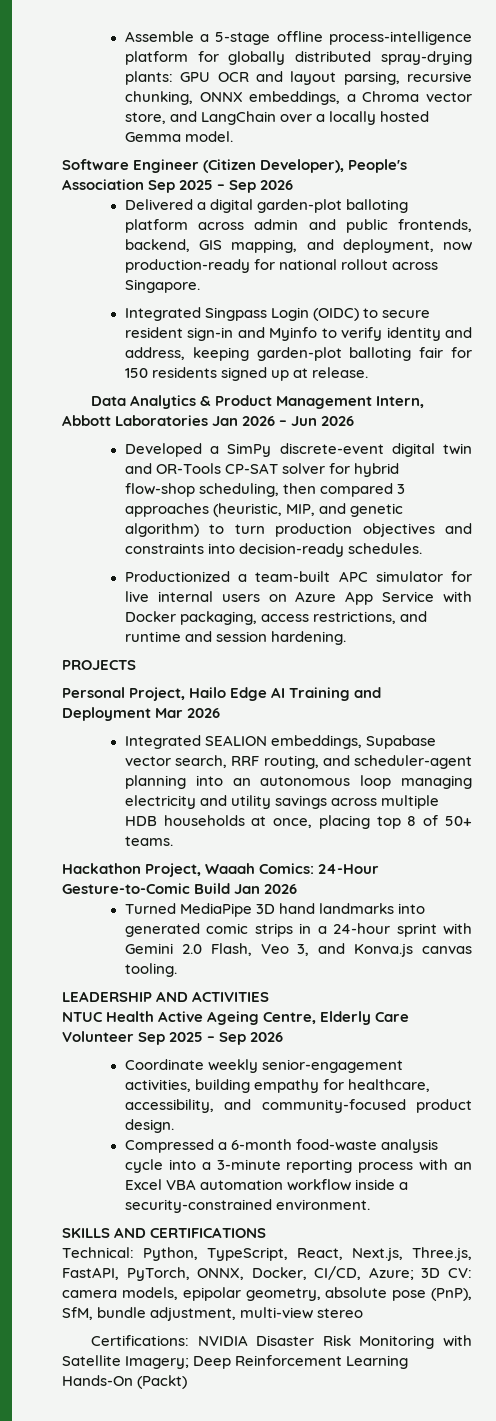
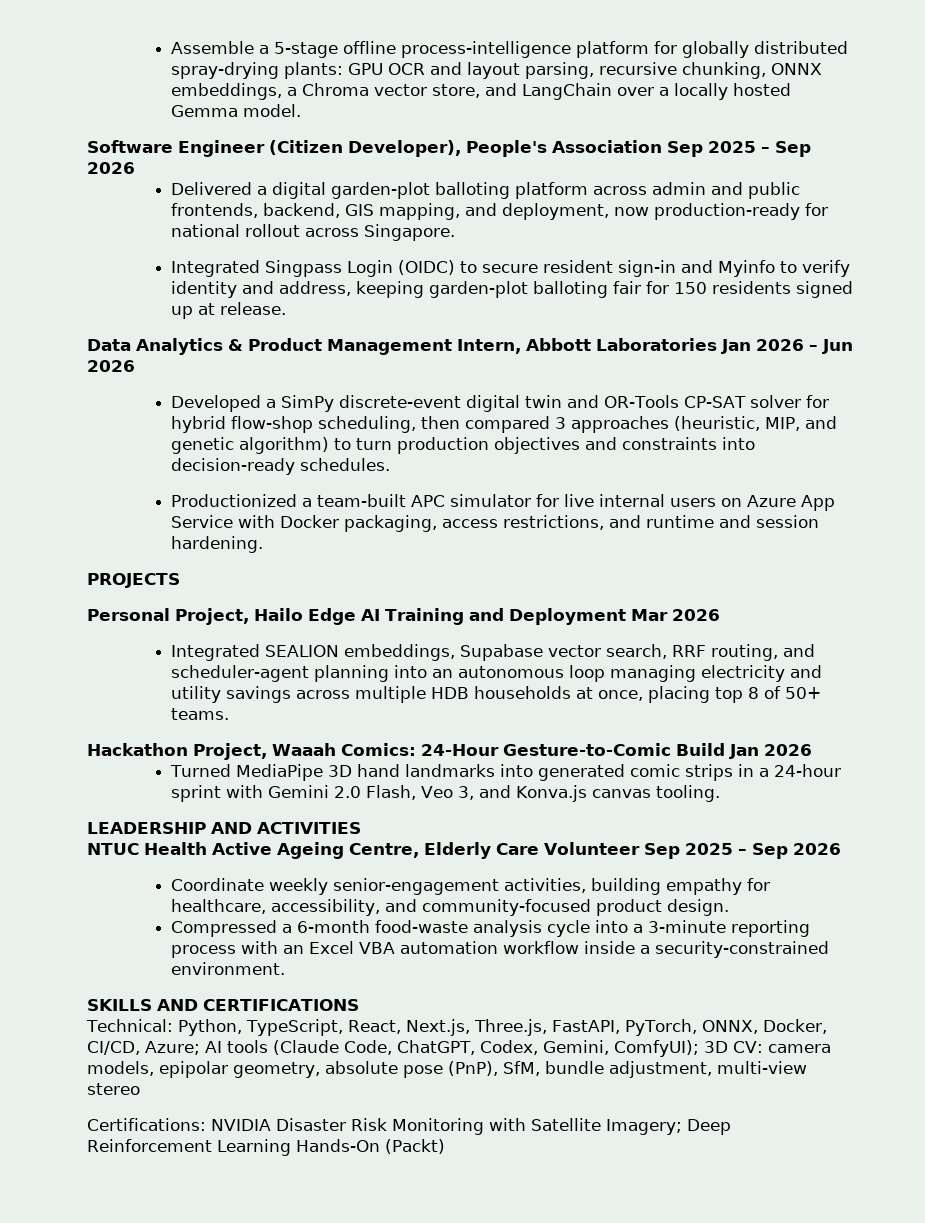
- Technical: Python, TypeScript, React, Next.js, Three.js, FastAPI, PyTorch, ONNX, Docker, CI/CD, Azure; 3D CV: camera models, epipolar geometry, absolute pose (PnP), SfM, bundle adjustment, multi-view stereo
+ Technical: Python, TypeScript, React, Next.js, Three.js, FastAPI, PyTorch, ONNX, Docker, CI/CD, Azure; AI tools (Claude Code, ChatGPT, Codex, Gemini, ComfyUI); 3D CV: camera models, epipolar geometry, absolute pose (PnP), SfM, bundle adjustment, multi-view stereo

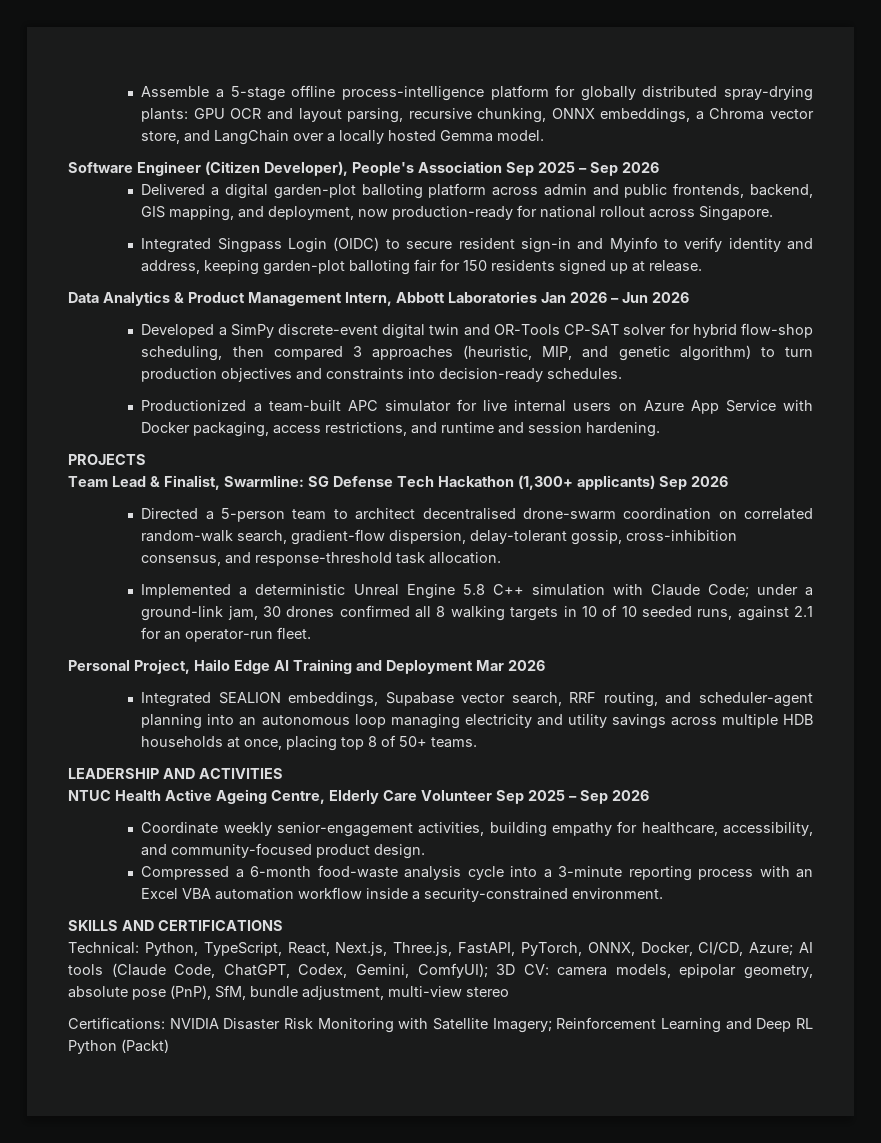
+ Team Lead & Finalist, Swarmline: SG Defense Tech Hackathon (1,300+ applicants) Sep 2026
+ Directed a 5-person team to architect decentralised drone-swarm coordination on correlated random-walk search, gradient-flow dispersion, delay-tolerant gossip, cross-inhibition consensus, and response-threshold task allocation.
+ Implemented a deterministic Unreal Engine 5.8 C++ simulation with Claude Code; under a ground-link jam, 30 drones confirmed all 8 walking targets in 10 of 10 seeded runs, against 2.1 for an operator-run fleet.
- Hackathon Project, Waaah Comics: 24-Hour Gesture-to-Comic Build Jan 2026
- Turned MediaPipe 3D hand landmarks into generated comic strips in a 24-hour sprint with Gemini 2.0 Flash, Veo 3, and Konva.js canvas tooling.
- Certifications: NVIDIA Disaster Risk Monitoring with Satellite Imagery; Deep Reinforcement Learning Hands-On (Packt)
+ Certifications: NVIDIA Disaster Risk Monitoring with Satellite Imagery; Reinforcement Learning and Deep RL Python (Packt)

